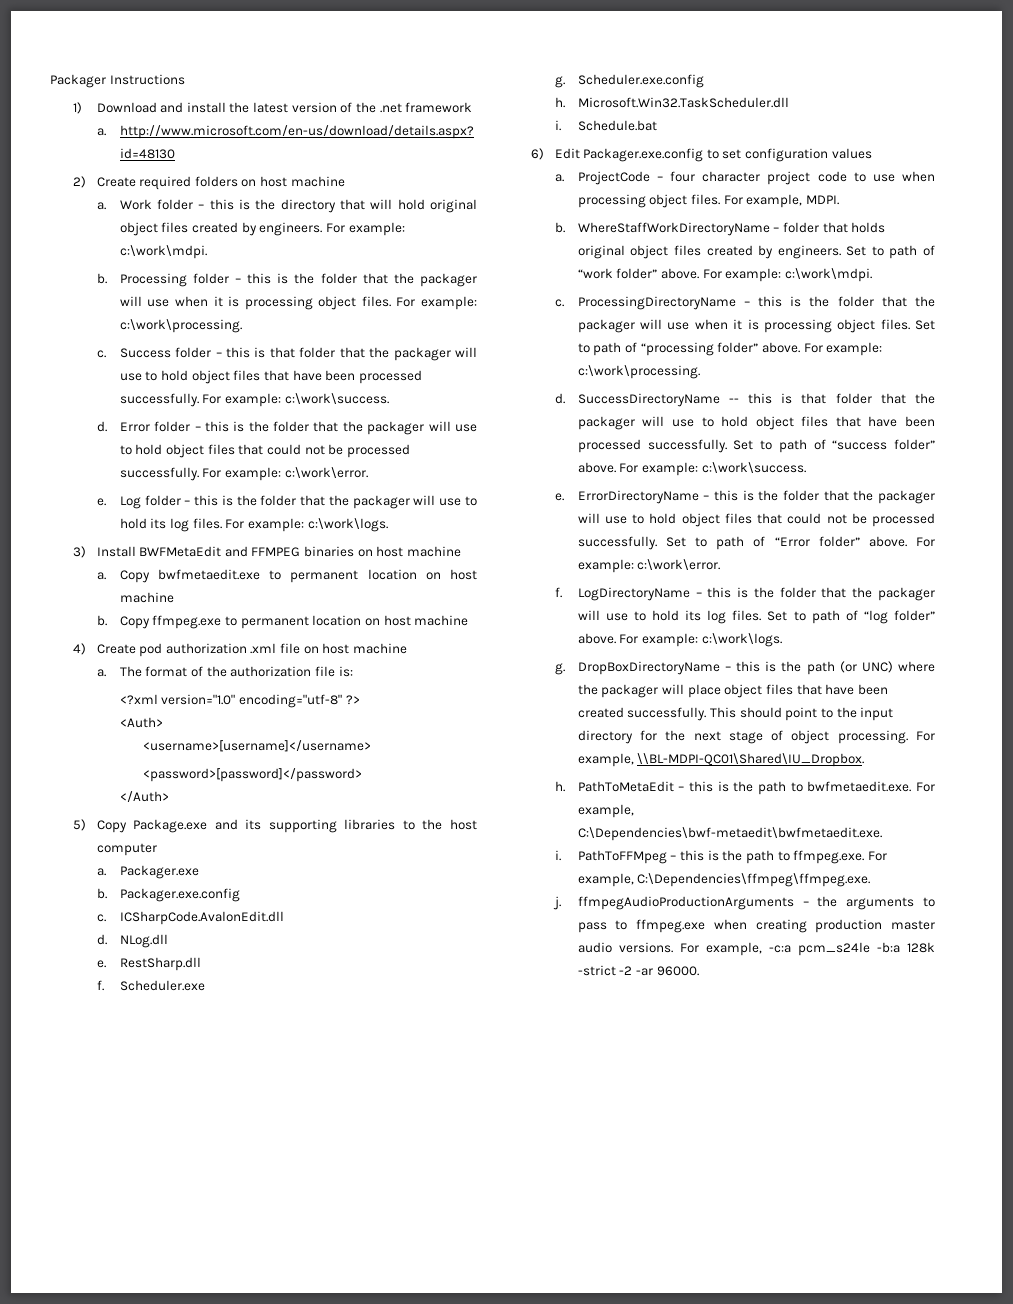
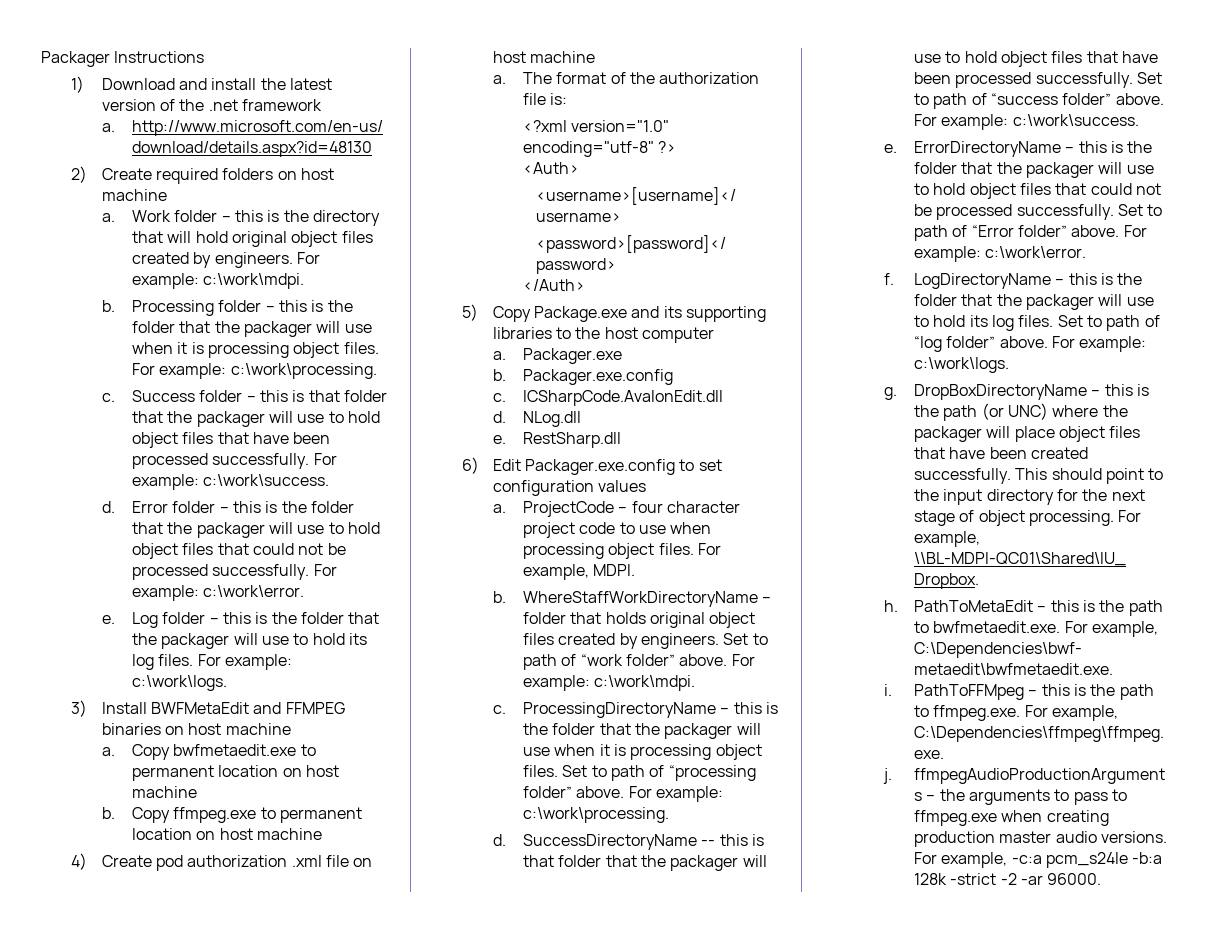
- f. Scheduler.exe
- g. Scheduler.exe.config
- h. Microsoft.Win32.TaskScheduler.dll
- i. Schedule.bat

